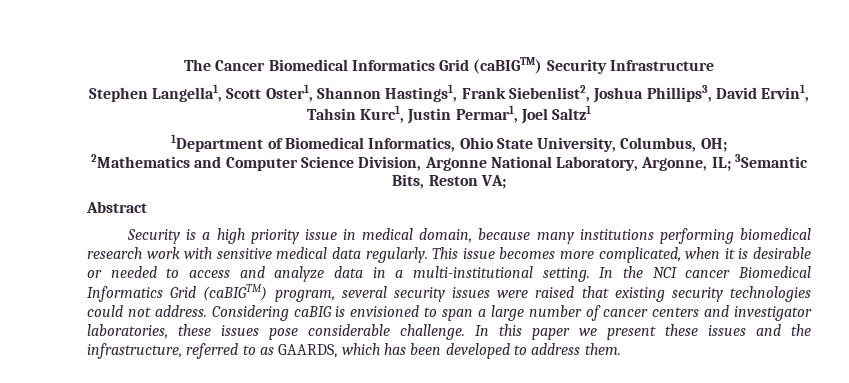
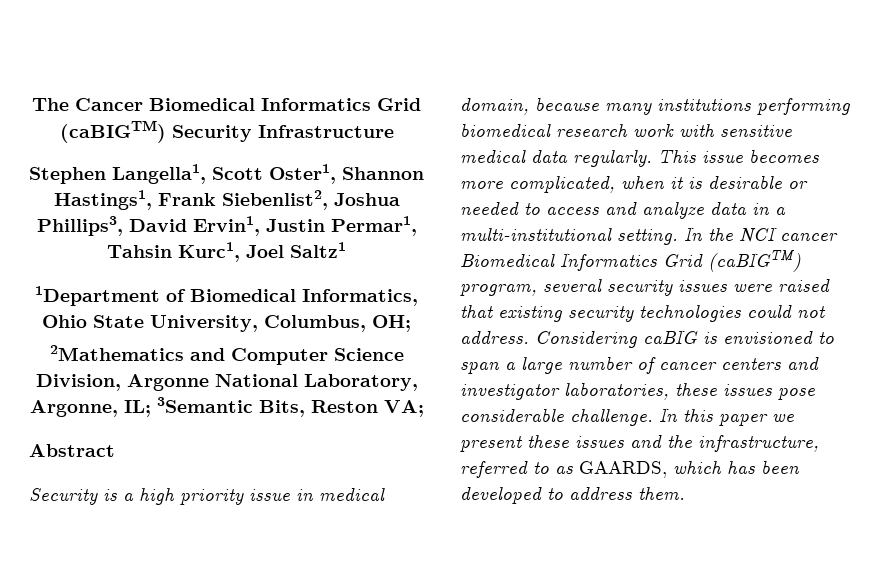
- Stephen Langella1, Scott Oster1, Shannon Hastings1, Frank Siebenlist2, Joshua Phillips3, David Ervin1, Tahsin Kurc1, Justin Permar1, Joel Saltz1
+ Stephen Langella1, Scott Oster1, Shannon Hastings1, Frank Siebenlist2, Joshua Phillips3, David Ervin1, Justin Permar1, Tahsin Kurc1, Joel Saltz1

